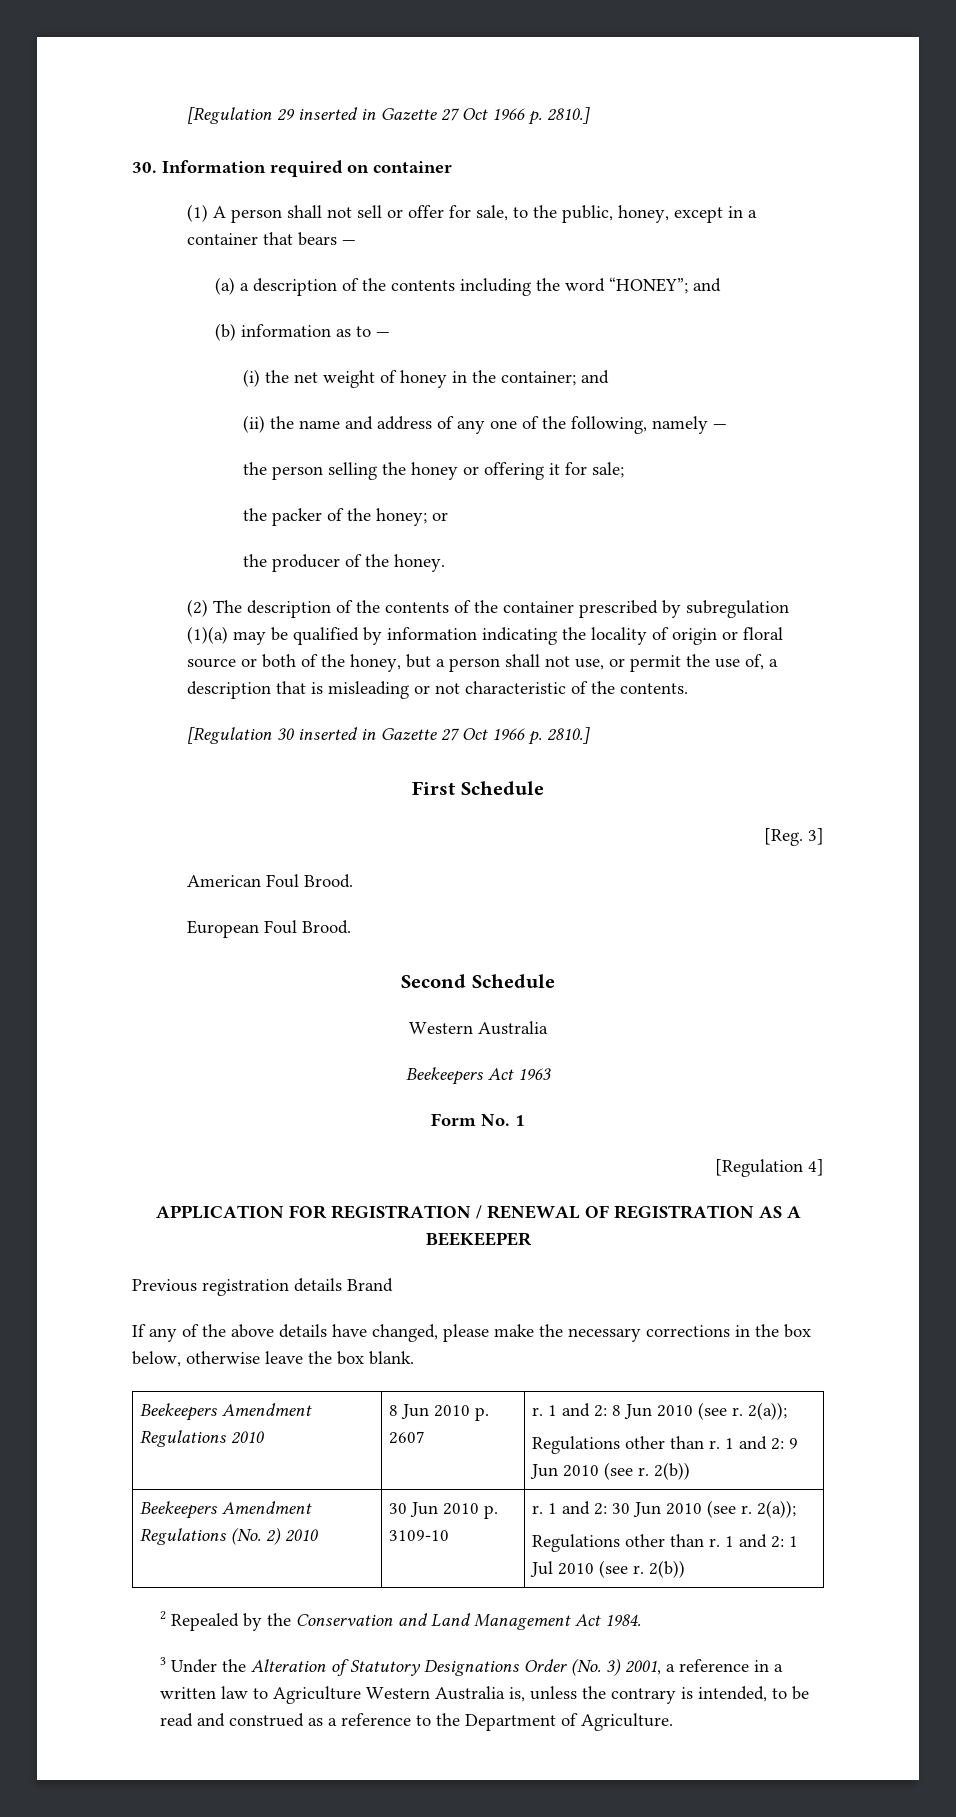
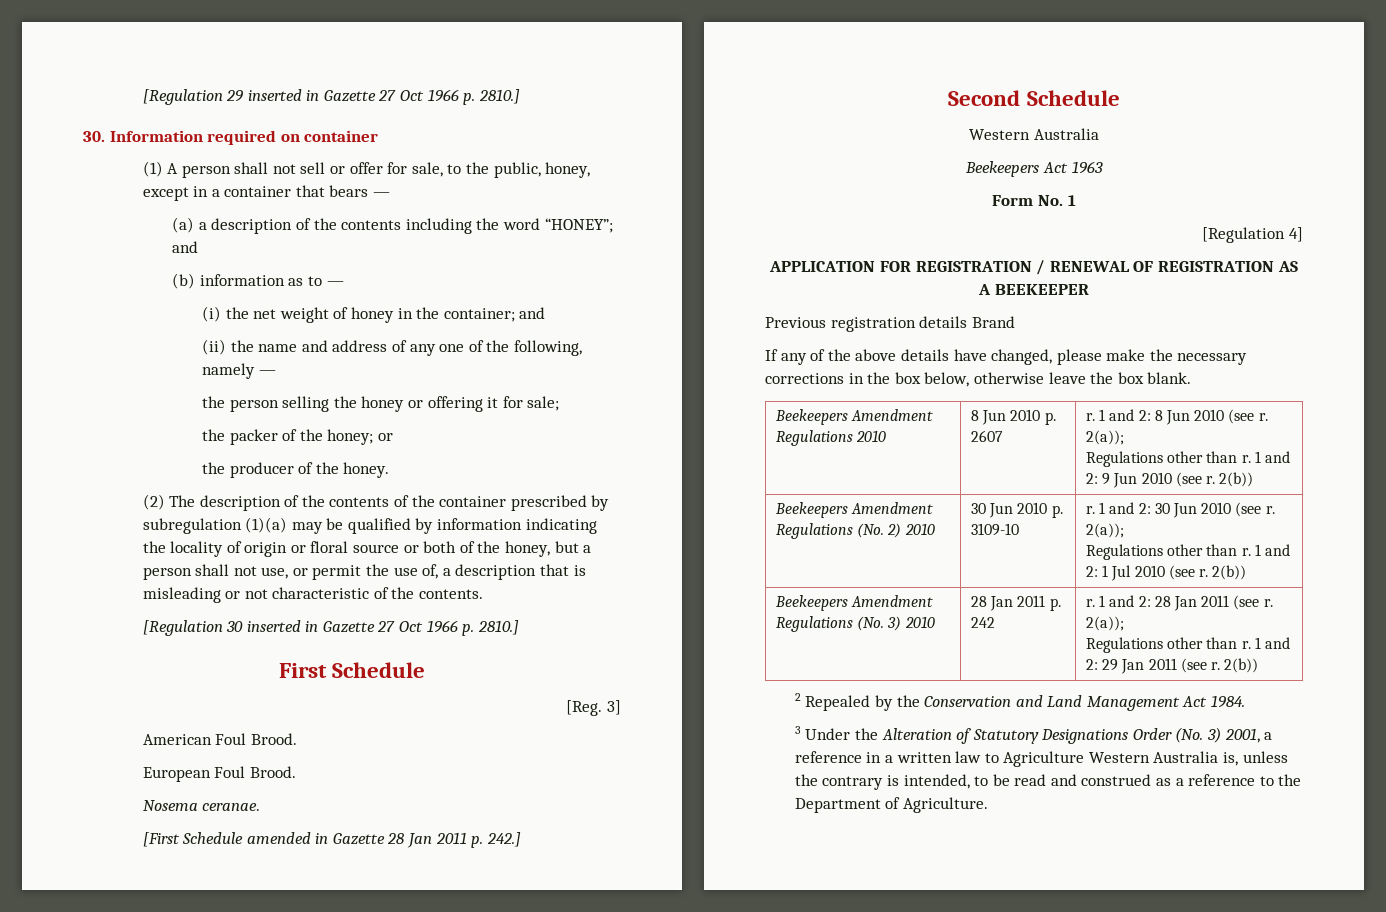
+ Nosema ceranae.
+ [First Schedule amended in Gazette 28 Jan 2011 p. 242.]
+ Beekeepers Amendment Regulations (No. 3) 2010 | 28 Jan 2011 p. 242 | r. 1 and 2: 28 Jan 2011 (see r. 2(a));
+ Regulations other than r. 1 and 2: 29 Jan 2011 (see r. 2(b))

